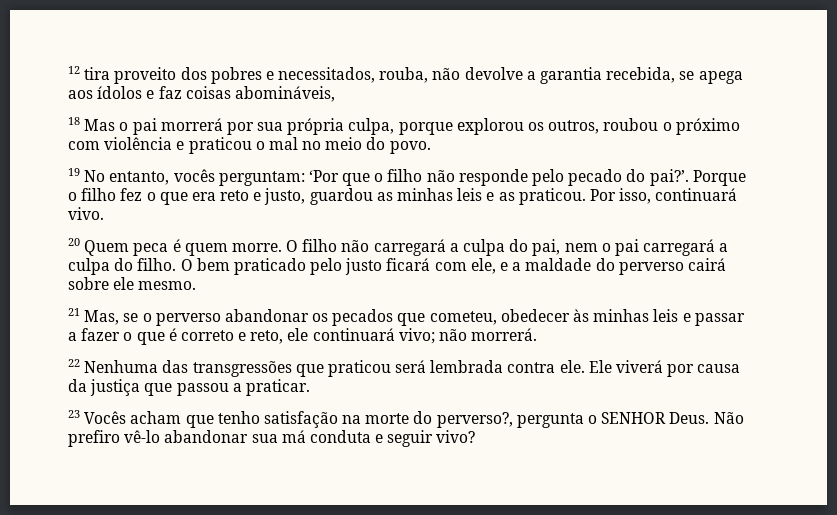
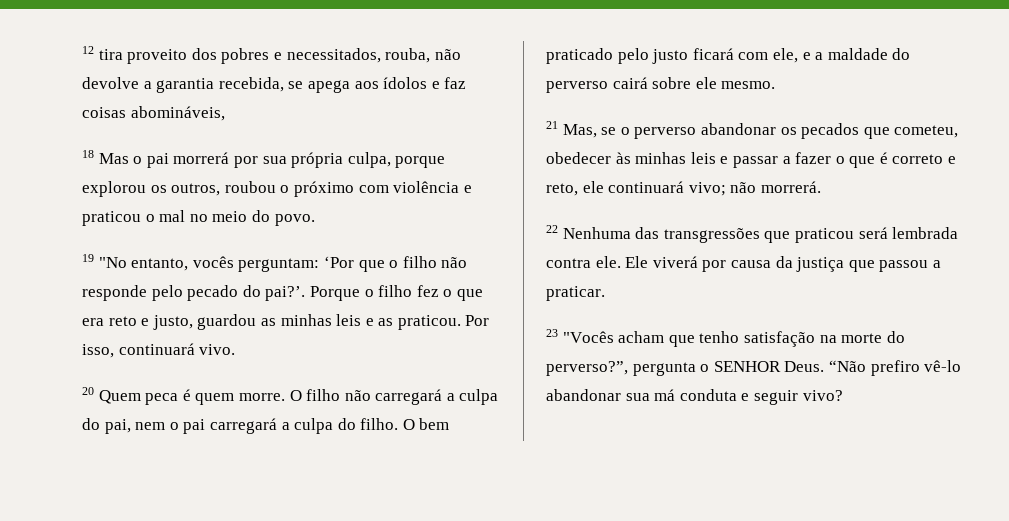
- 19 No entanto, vocês perguntam: ‘Por que o filho não responde pelo pecado do pai?’.
+ 19 "No entanto, vocês perguntam: ‘Por que o filho não responde pelo pecado do pai?’.
- 23 Vocês acham que tenho satisfação na morte do perverso?, pergunta o SENHOR Deus.
+ 23 "Vocês acham que tenho satisfação na morte do perverso?”, pergunta o SENHOR Deus.
- Não prefiro vê-lo abandonar sua má conduta e seguir vivo?
+ “Não prefiro vê-lo abandonar sua má conduta e seguir vivo?

